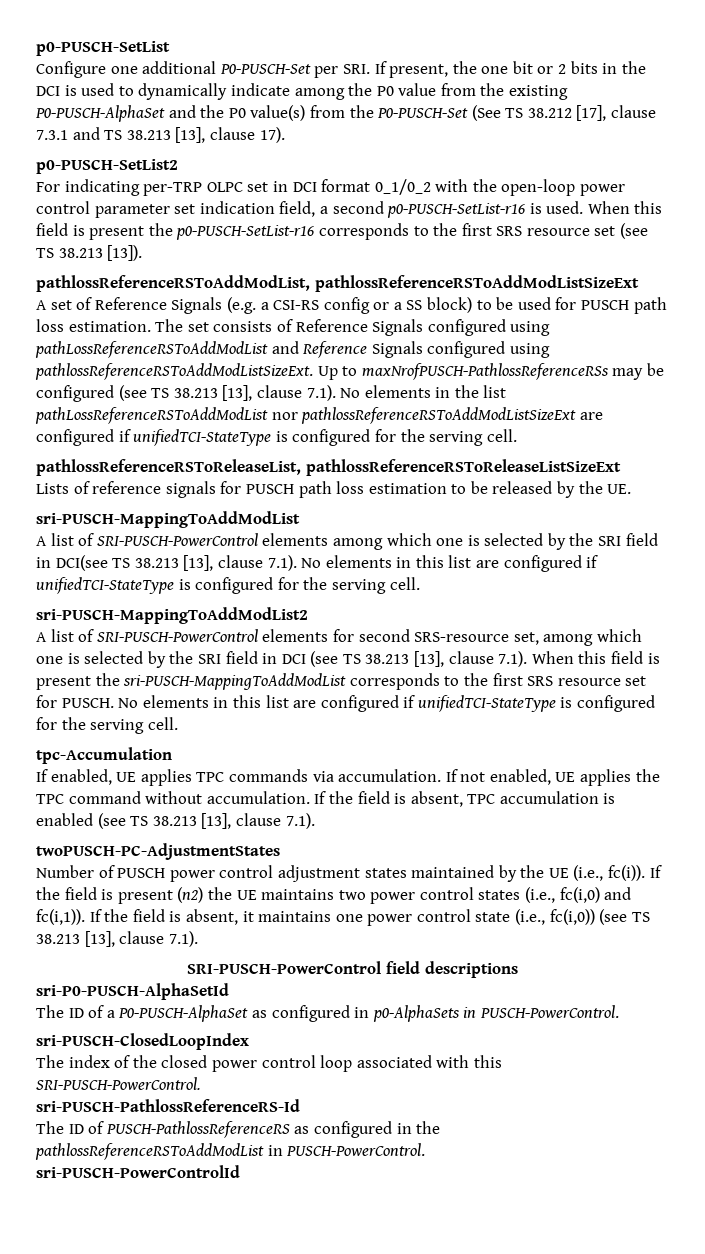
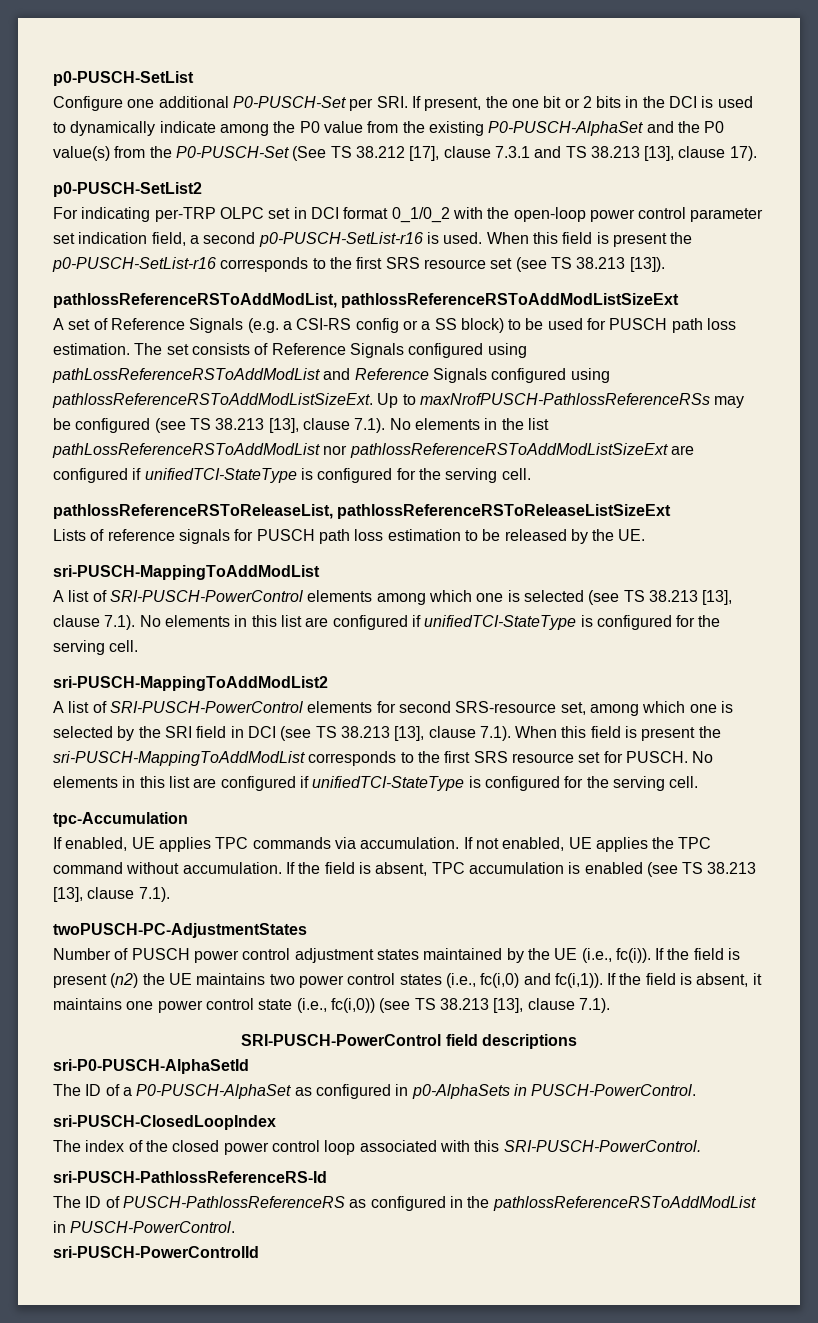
- A list of SRI-PUSCH-PowerControl elements among which one is selected by the SRI field in DCI(see TS 38.213 [13], clause 7.1). No elements in this list are configured if unifiedTCI-StateType is configured for the serving cell.
+ A list of SRI-PUSCH-PowerControl elements among which one is selected (see TS 38.213 [13], clause 7.1). No elements in this list are configured if unifiedTCI-StateType is configured for the serving cell.

